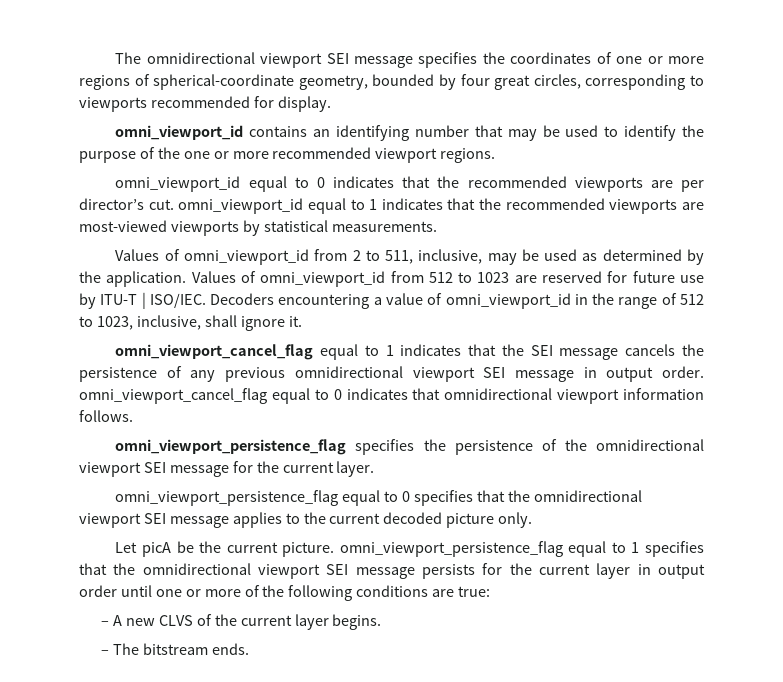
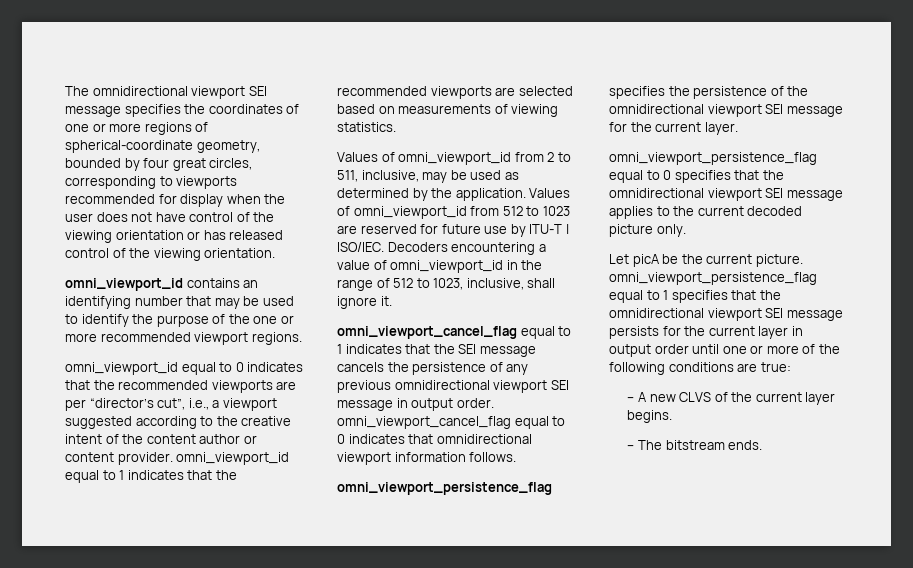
- The omnidirectional viewport SEI message specifies the coordinates of one or more regions of spherical-coordinate geometry, bounded by four great circles, corresponding to viewports recommended for display.
+ The omnidirectional viewport SEI message specifies the coordinates of one or more regions of spherical-coordinate geometry, bounded by four great circles, corresponding to viewports recommended for display when the user does not have control of the viewing orientation or has released control of the viewing orientation.
- omni_viewport_id equal to 0 indicates that the recommended viewports are per director’s cut. omni_viewport_id equal to 1 indicates that the recommended viewports are most-viewed viewports by statistical measurements.
+ omni_viewport_id equal to 0 indicates that the recommended viewports are per “director’s cut”, i.e., a viewport suggested according to the creative intent of the content author or content provider. omni_viewport_id equal to 1 indicates that the recommended viewports are selected based on measurements of viewing statistics.

